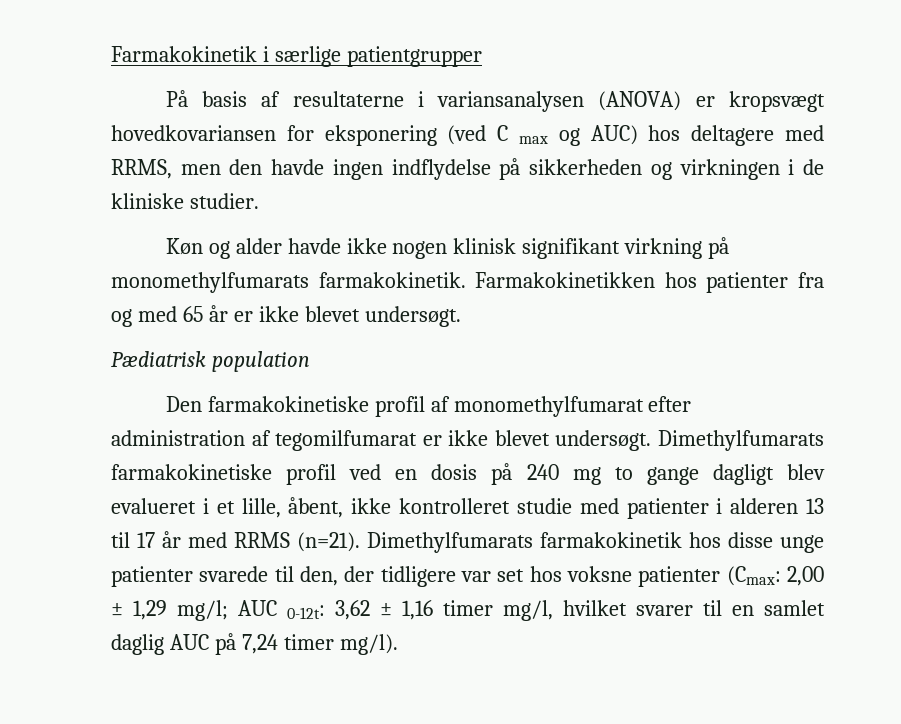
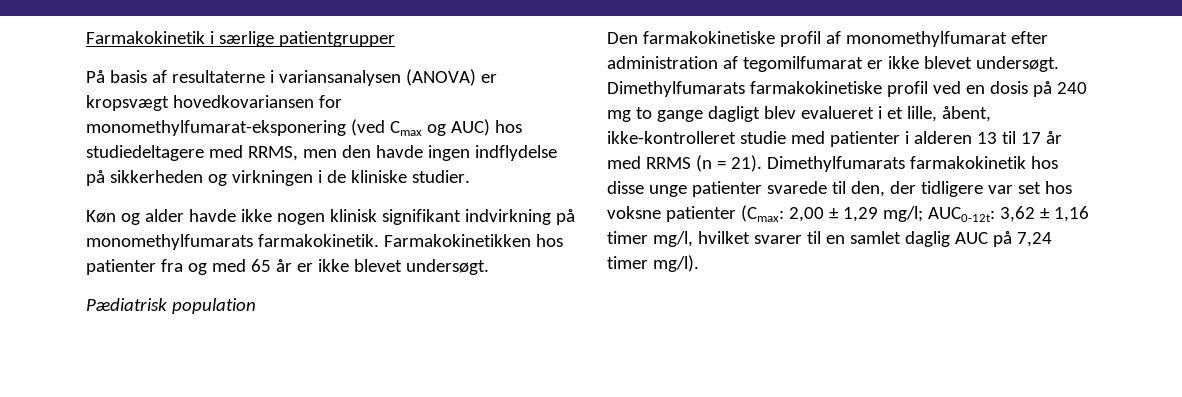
- På basis af resultaterne i variansanalysen (ANOVA) er kropsvægt hovedkovariansen for eksponering (ved C max og AUC) hos deltagere med RRMS, men den havde ingen indflydelse på sikkerheden og virkningen i de kliniske studier.
+ På basis af resultaterne i variansanalysen (ANOVA) er kropsvægt hovedkovariansen for monomethylfumarat-eksponering (ved Cmax og AUC) hos studiedeltagere med RRMS, men den havde ingen indflydelse på sikkerheden og virkningen i de kliniske studier.
- Køn og alder havde ikke nogen klinisk signifikant virkning på monomethylfumarats farmakokinetik.
+ Køn og alder havde ikke nogen klinisk signifikant indvirkning på monomethylfumarats farmakokinetik.
- Dimethylfumarats farmakokinetiske profil ved en dosis på 240 mg to gange dagligt blev evalueret i et lille, åbent, ikke kontrolleret studie med patienter i alderen 13 til 17 år med RRMS (n=21).
+ Dimethylfumarats farmakokinetiske profil ved en dosis på 240 mg to gange dagligt blev evalueret i et lille, åbent, ikke-kontrolleret studie med patienter i alderen 13 til 17 år med RRMS (n = 21).
- Dimethylfumarats farmakokinetik hos disse unge patienter svarede til den, der tidligere var set hos voksne patienter (Cmax: 2,00 ± 1,29 mg/l; AUC 0-12t: 3,62 ± 1,16 timer mg/l, hvilket svarer til en samlet daglig AUC på 7,24 timer mg/l).
+ Dimethylfumarats farmakokinetik hos disse unge patienter svarede til den, der tidligere var set hos voksne patienter (Cmax: 2,00 ± 1,29 mg/l; AUC0-12t: 3,62 ± 1,16 timer mg/l, hvilket svarer til en samlet daglig AUC på 7,24 timer mg/l).

